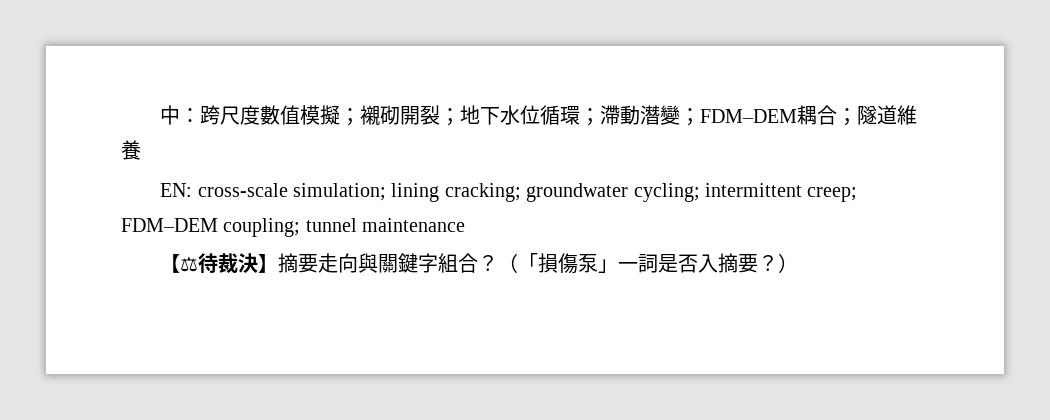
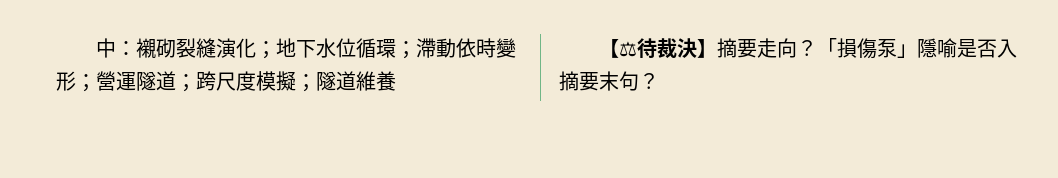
- 中：跨尺度數值模擬；襯砌開裂；地下水位循環；滯動潛變；FDM–DEM耦合；隧道維養
- EN: cross-scale simulation; lining cracking; groundwater cycling; intermittent creep; FDM–DEM coupling; tunnel maintenance
+ 中：襯砌裂縫演化；地下水位循環；滯動依時變形；營運隧道；跨尺度模擬；隧道維養
- 【⚖待裁決】摘要走向與關鍵字組合？（「損傷泵」一詞是否入摘要？）
+ 【⚖待裁決】摘要走向？「損傷泵」隱喻是否入摘要末句？

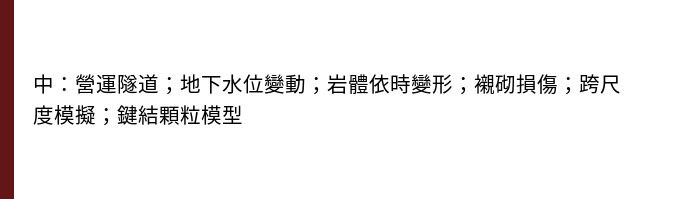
- 中：襯砌裂縫演化；地下水位循環；滯動依時變形；營運隧道；跨尺度模擬；隧道維養
- 【⚖待裁決】摘要走向？「損傷泵」隱喻是否入摘要末句？
+ 中：營運隧道；地下水位變動；岩體依時變形；襯砌損傷；跨尺度模擬；鍵結顆粒模型

